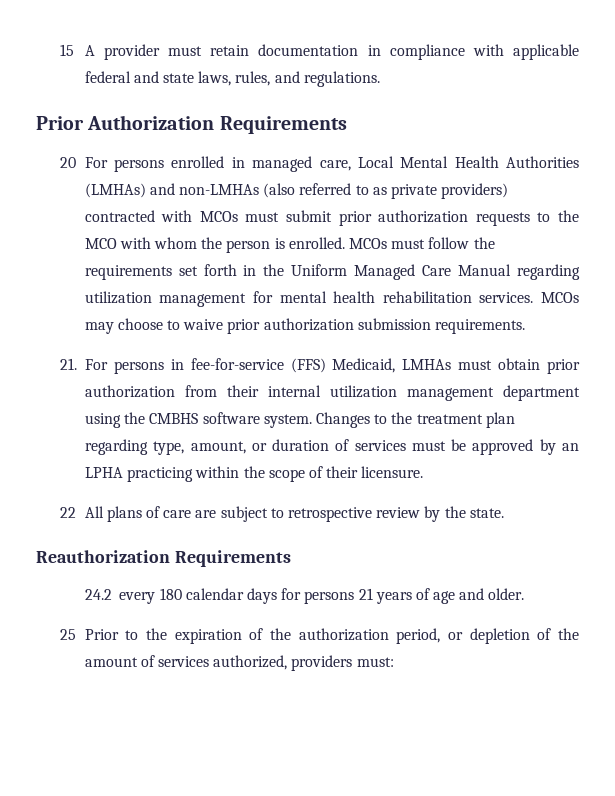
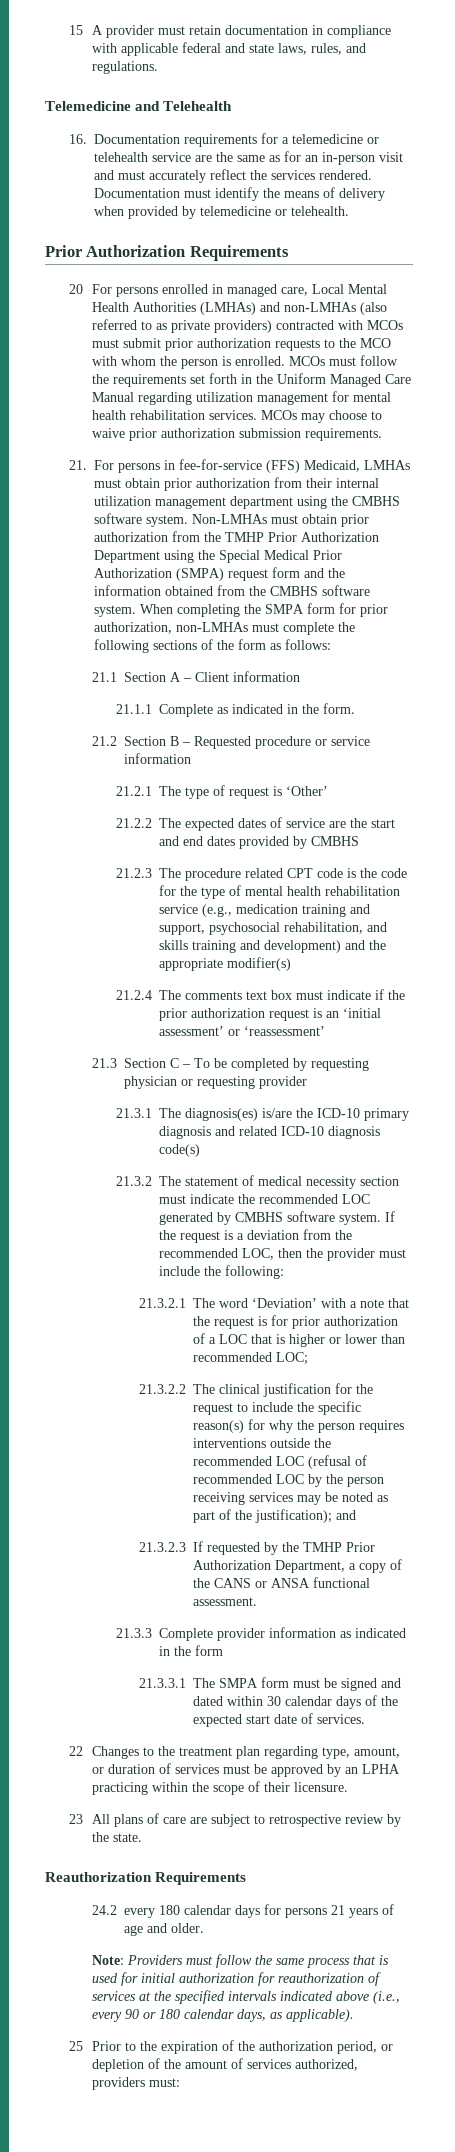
+ Telemedicine and Telehealth
+ 16. Documentation requirements for a telemedicine or telehealth service are the same as for an in-person visit and must accurately reflect the services rendered. Documentation must identify the means of delivery when provided by telemedicine or telehealth.
- Changes to the treatment plan regarding type, amount, or duration of services must be approved by an LPHA practicing within the scope of their licensure.
+ Non-LMHAs must obtain prior authorization from the TMHP Prior Authorization Department using the Special Medical Prior Authorization (SMPA) request form and the information obtained from the CMBHS software system. When completing the SMPA form for prior authorization, non-LMHAs must complete the following sections of the form as follows:
+ 21.1 Section A – Client information
+ 21.1.1 Complete as indicated in the form.
+ 21.2 Section B – Requested procedure or service information
+ 21.2.1 The type of request is ‘Other’
+ 21.2.2 The expected dates of service are the start and end dates provided by CMBHS
+ 21.2.3 The procedure related CPT code is the code for the type of mental health rehabilitation service (e.g., medication training and support, psychosocial rehabilitation, and skills training and development) and the appropriate modifier(s)
+ 21.2.4 The comments text box must indicate if the prior authorization request is an ‘initial assessment’ or ‘reassessment’
+ 21.3 Section C – To be completed by requesting physician or requesting provider
+ 21.3.1 The diagnosis(es) is/are the ICD-10 primary diagnosis and related ICD-10 diagnosis code(s)
+ 21.3.2 The statement of medical necessity section must indicate the recommended LOC generated by CMBHS software system. If the request is a deviation from the recommended LOC, then the provider must include the following:
+ 21.3.2.1 The word ‘Deviation’ with a note that the request is for prior authorization of a LOC that is higher or lower than recommended LOC;
+ 21.3.2.2 The clinical justification for the request to include the specific reason(s) for why the person requires interventions outside the recommended LOC (refusal of recommended LOC by the person receiving services may be noted as part of the justification); and
+ 21.3.2.3 If requested by the TMHP Prior Authorization Department, a copy of the CANS or ANSA functional assessment.
+ 21.3.3 Complete provider information as indicated in the form
+ 21.3.3.1 The SMPA form must be signed and dated within 30 calendar days of the expected start date of services.
+ 22 Changes to the treatment plan regarding type, amount, or duration of services must be approved by an LPHA practicing within the scope of their licensure.
- 22 All plans of care are subject to retrospective review by the state.
+ 23 All plans of care are subject to retrospective review by the state.
+ Note: Providers must follow the same process that is used for initial authorization for reauthorization of services at the specified intervals indicated above (i.e., every 90 or 180 calendar days, as applicable).

